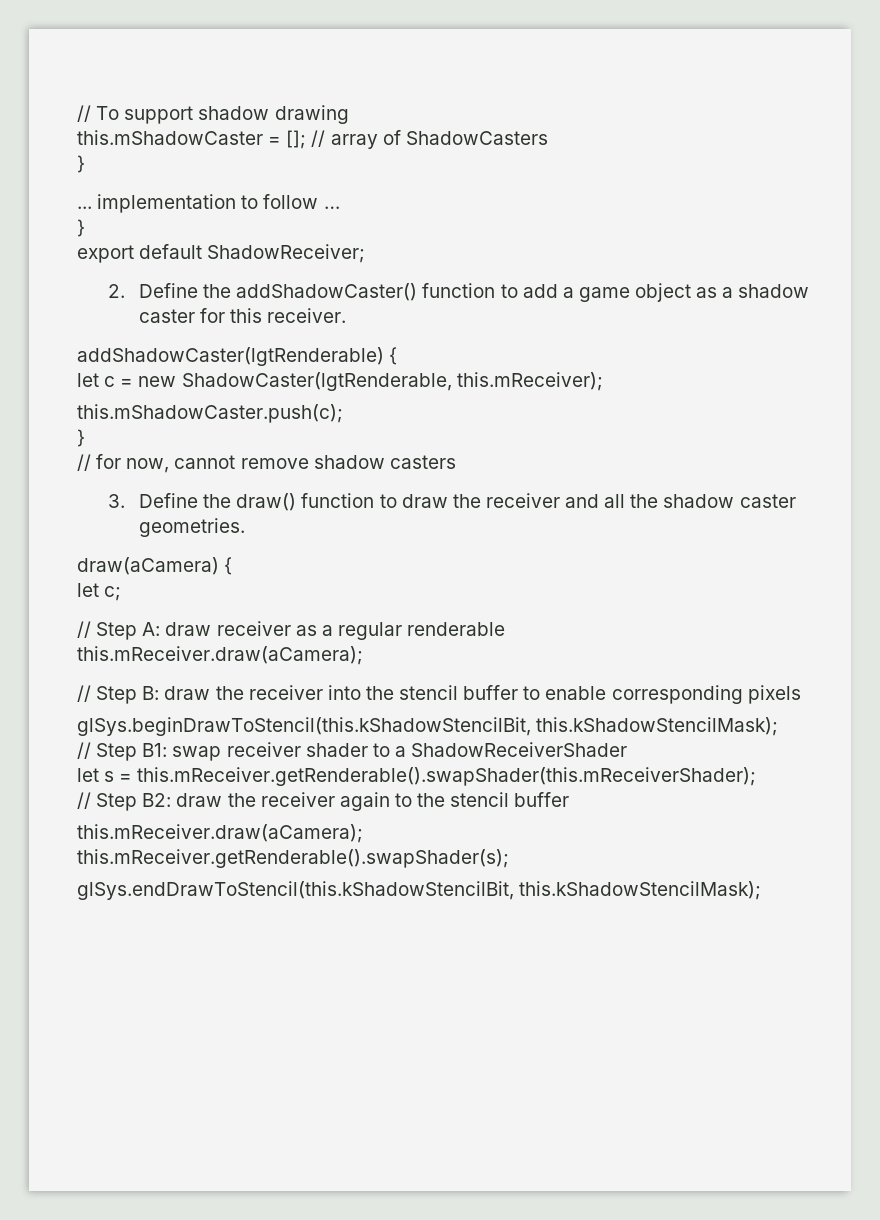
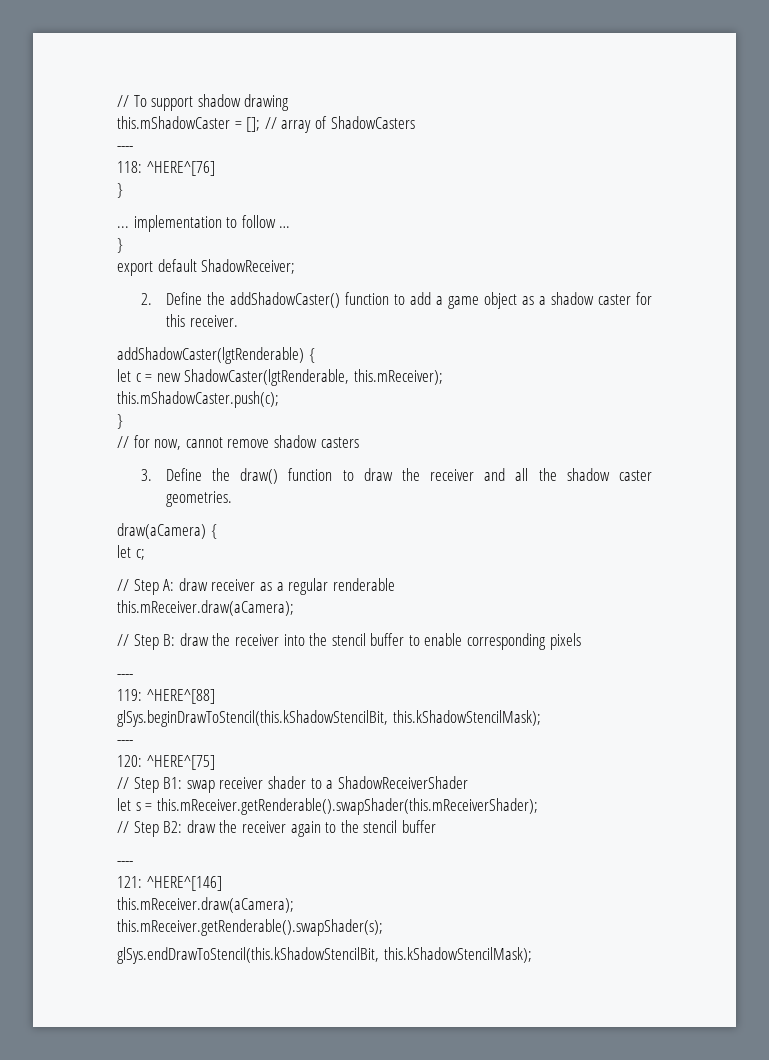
  this.mShadowCaster = []; // array of ShadowCasters
+ ----
+ 118: ^HERE^[76]
  // Step B: draw the receiver into the stencil buffer to enable corresponding pixels
+ ----
+ 119: ^HERE^[88]
  glSys.beginDrawToStencil(this.kShadowStencilBit, this.kShadowStencilMask);
+ ----
+ 120: ^HERE^[75]
  // Step B2: draw the receiver again to the stencil buffer
+ ----
+ 121: ^HERE^[146]

